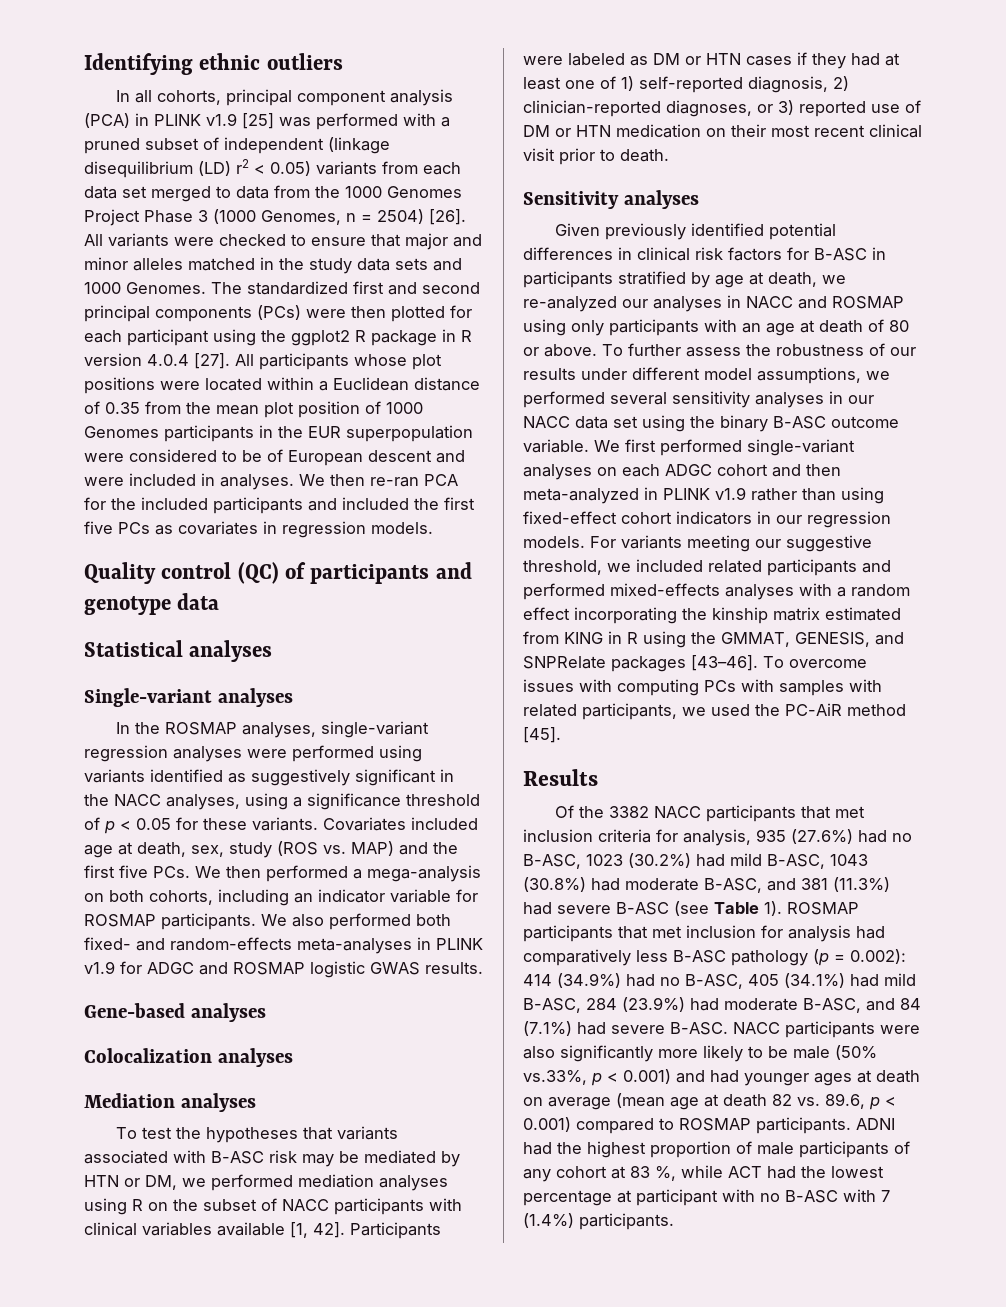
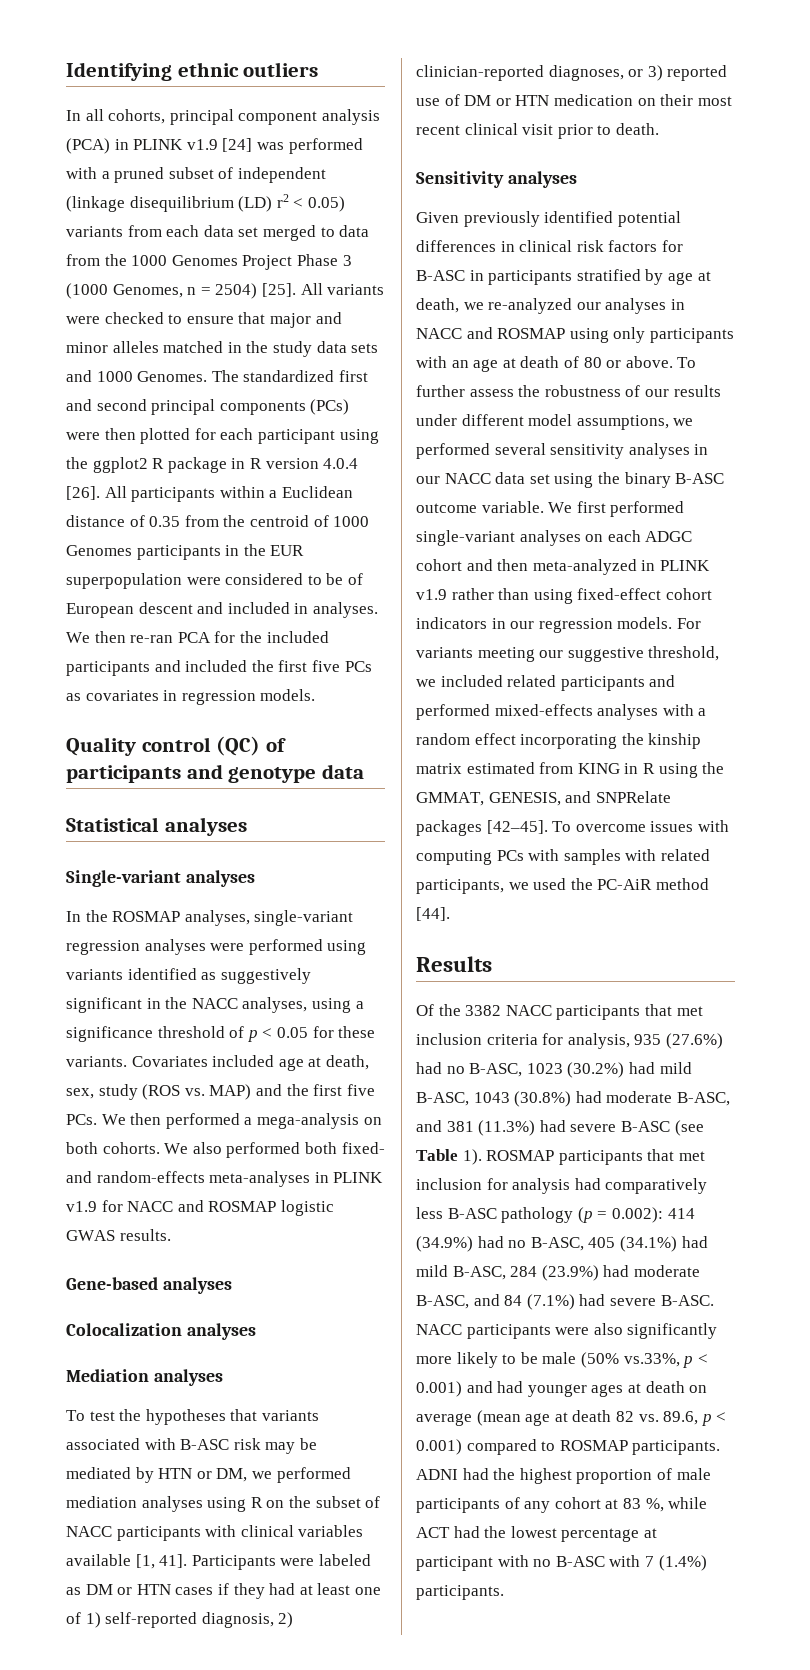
- In all cohorts, principal component analysis (PCA) in PLINK v1.9 [25] was performed with a pruned subset of independent (linkage disequilibrium (LD) r2 < 0.05) variants from each data set merged to data from the 1000 Genomes Project Phase 3 (1000 Genomes, n = 2504) [26].
+ In all cohorts, principal component analysis (PCA) in PLINK v1.9 [24] was performed with a pruned subset of independent (linkage disequilibrium (LD) r2 < 0.05) variants from each data set merged to data from the 1000 Genomes Project Phase 3 (1000 Genomes, n = 2504) [25].
- The standardized first and second principal components (PCs) were then plotted for each participant using the ggplot2 R package in R version 4.0.4 [27].
+ The standardized first and second principal components (PCs) were then plotted for each participant using the ggplot2 R package in R version 4.0.4 [26].
- All participants whose plot positions were located within a Euclidean distance of 0.35 from the mean plot position of 1000 Genomes participants in the EUR superpopulation were considered to be of European descent and were included in analyses.
+ All participants within a Euclidean distance of 0.35 from the centroid of 1000 Genomes participants in the EUR superpopulation were considered to be of European descent and included in analyses.
- Covariates included age at death, sex, study (ROS vs. MAP) and the first five PCs. We then performed a mega-analysis on both cohorts, including an indicator variable for ROSMAP participants.
+ Covariates included age at death, sex, study (ROS vs. MAP) and the first five PCs. We then performed a mega-analysis on both cohorts.
- We also performed both fixed- and random-effects meta-analyses in PLINK v1.9 for ADGC and ROSMAP logistic GWAS results.
+ We also performed both fixed- and random-effects meta-analyses in PLINK v1.9 for NACC and ROSMAP logistic GWAS results.
- To test the hypotheses that variants associated with B-ASC risk may be mediated by HTN or DM, we performed mediation analyses using R on the subset of NACC participants with clinical variables available [1, 42].
+ To test the hypotheses that variants associated with B-ASC risk may be mediated by HTN or DM, we performed mediation analyses using R on the subset of NACC participants with clinical variables available [1, 41].
- For variants meeting our suggestive threshold, we included related participants and performed mixed-effects analyses with a random effect incorporating the kinship matrix estimated from KING in R using the GMMAT, GENESIS, and SNPRelate packages [43–46].
+ For variants meeting our suggestive threshold, we included related participants and performed mixed-effects analyses with a random effect incorporating the kinship matrix estimated from KING in R using the GMMAT, GENESIS, and SNPRelate packages [42–45].
- To overcome issues with computing PCs with samples with related participants, we used the PC-AiR method [45].
+ To overcome issues with computing PCs with samples with related participants, we used the PC-AiR method [44].

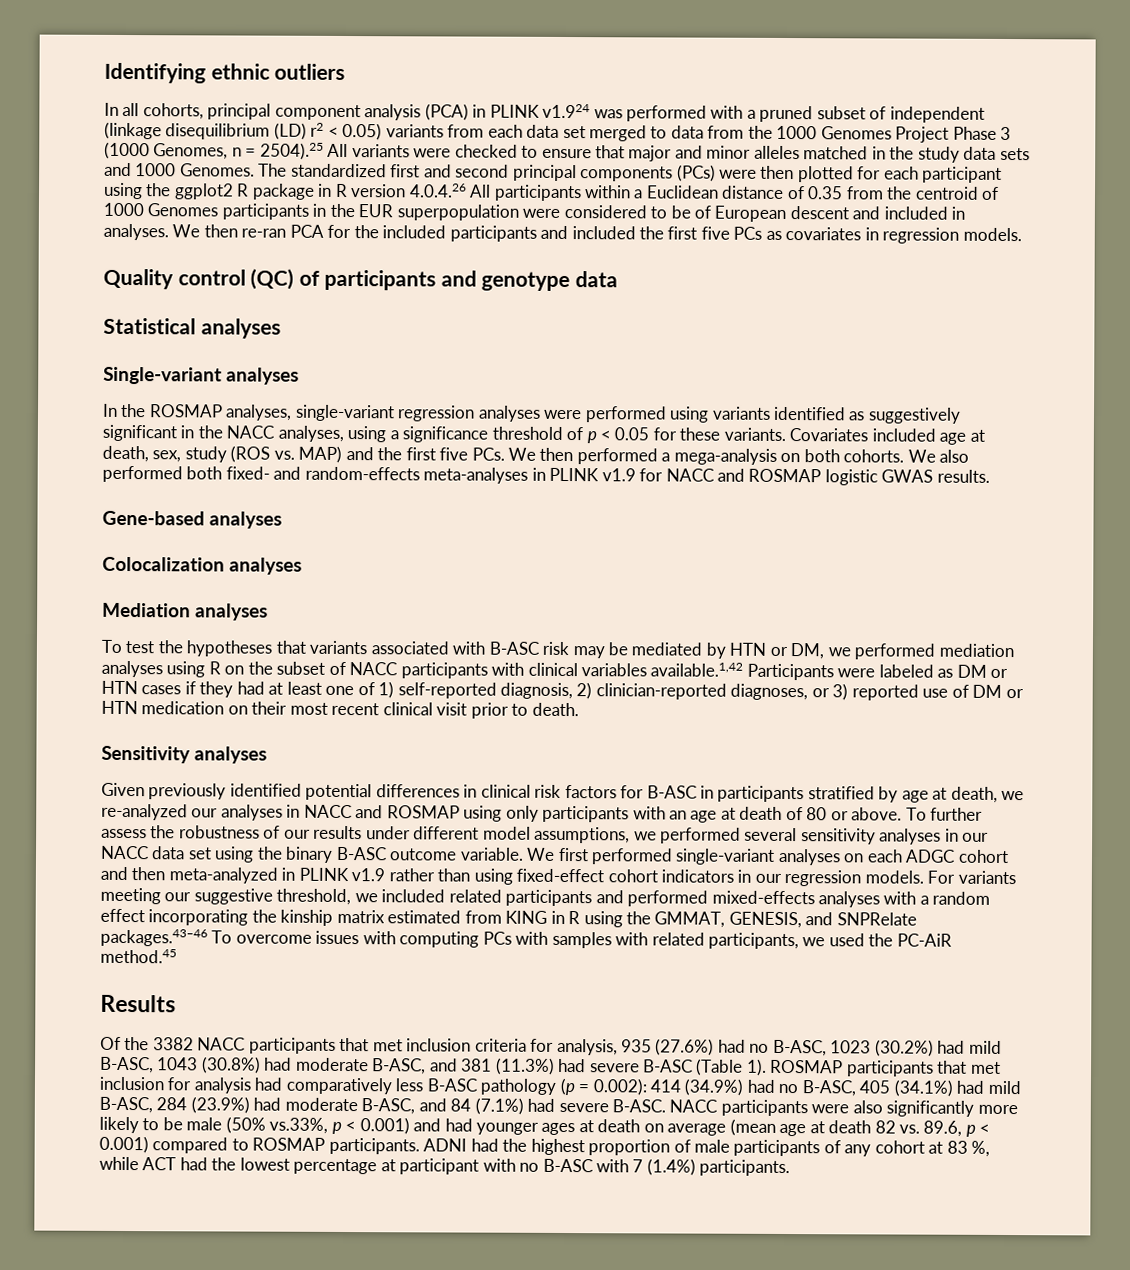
- In all cohorts, principal component analysis (PCA) in PLINK v1.9 [24] was performed with a pruned subset of independent (linkage disequilibrium (LD) r2 < 0.05) variants from each data set merged to data from the 1000 Genomes Project Phase 3 (1000 Genomes, n = 2504) [25]. All variants were checked to ensure that major and minor alleles matched in the study data sets and 1000 Genomes.
+ In all cohorts, principal component analysis (PCA) in PLINK v1.924 was performed with a pruned subset of independent (linkage disequilibrium (LD) r2 < 0.05) variants from each data set merged to data from the 1000 Genomes Project Phase 3 (1000 Genomes, n = 2504).25 All variants were checked to ensure that major and minor alleles matched in the study data sets and 1000 Genomes.
- The standardized first and second principal components (PCs) were then plotted for each participant using the ggplot2 R package in R version 4.0.4 [26]. All participants within a Euclidean distance of 0.35 from the centroid of 1000 Genomes participants in the EUR superpopulation were considered to be of European descent and included in analyses.
+ The standardized first and second principal components (PCs) were then plotted for each participant using the ggplot2 R package in R version 4.0.4.26 All participants within a Euclidean distance of 0.35 from the centroid of 1000 Genomes participants in the EUR superpopulation were considered to be of European descent and included in analyses.
- To test the hypotheses that variants associated with B-ASC risk may be mediated by HTN or DM, we performed mediation analyses using R on the subset of NACC participants with clinical variables available [1, 41]. Participants were labeled as DM or HTN cases if they had at least one of 1) self-reported diagnosis, 2) clinician-reported diagnoses, or 3) reported use of DM or HTN medication on their most recent clinical visit prior to death.
+ To test the hypotheses that variants associated with B-ASC risk may be mediated by HTN or DM, we performed mediation analyses using R on the subset of NACC participants with clinical variables available.1,42 Participants were labeled as DM or HTN cases if they had at least one of 1) self-reported diagnosis, 2) clinician-reported diagnoses, or 3) reported use of DM or HTN medication on their most recent clinical visit prior to death.
- For variants meeting our suggestive threshold, we included related participants and performed mixed-effects analyses with a random effect incorporating the kinship matrix estimated from KING in R using the GMMAT, GENESIS, and SNPRelate packages [42–45]. To overcome issues with computing PCs with samples with related participants, we used the PC-AiR method [44].
+ For variants meeting our suggestive threshold, we included related participants and performed mixed-effects analyses with a random effect incorporating the kinship matrix estimated from KING in R using the GMMAT, GENESIS, and SNPRelate packages.43–46 To overcome issues with computing PCs with samples with related participants, we used the PC-AiR method.45
- Of the 3382 NACC participants that met inclusion criteria for analysis, 935 (27.6%) had no B-ASC, 1023 (30.2%) had mild B-ASC, 1043 (30.8%) had moderate B-ASC, and 381 (11.3%) had severe B-ASC (see Table 1).
+ Of the 3382 NACC participants that met inclusion criteria for analysis, 935 (27.6%) had no B-ASC, 1023 (30.2%) had mild B-ASC, 1043 (30.8%) had moderate B-ASC, and 381 (11.3%) had severe B-ASC (Table 1).

